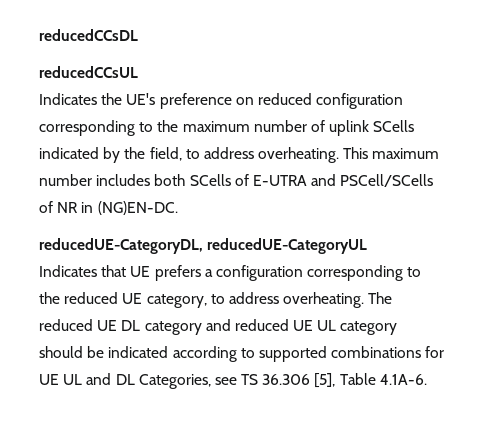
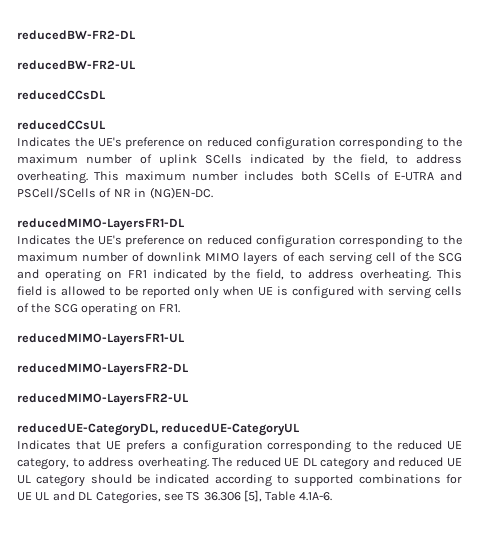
+ reducedBW-FR2-DL
+ reducedBW-FR2-UL
+ reducedMIMO-LayersFR1-DL
+ Indicates the UE's preference on reduced configuration corresponding to the maximum number of downlink MIMO layers of each serving cell of the SCG and operating on FR1 indicated by the field, to address overheating. This field is allowed to be reported only when UE is configured with serving cells of the SCG operating on FR1.
+ reducedMIMO-LayersFR1-UL
+ reducedMIMO-LayersFR2-DL
+ reducedMIMO-LayersFR2-UL

